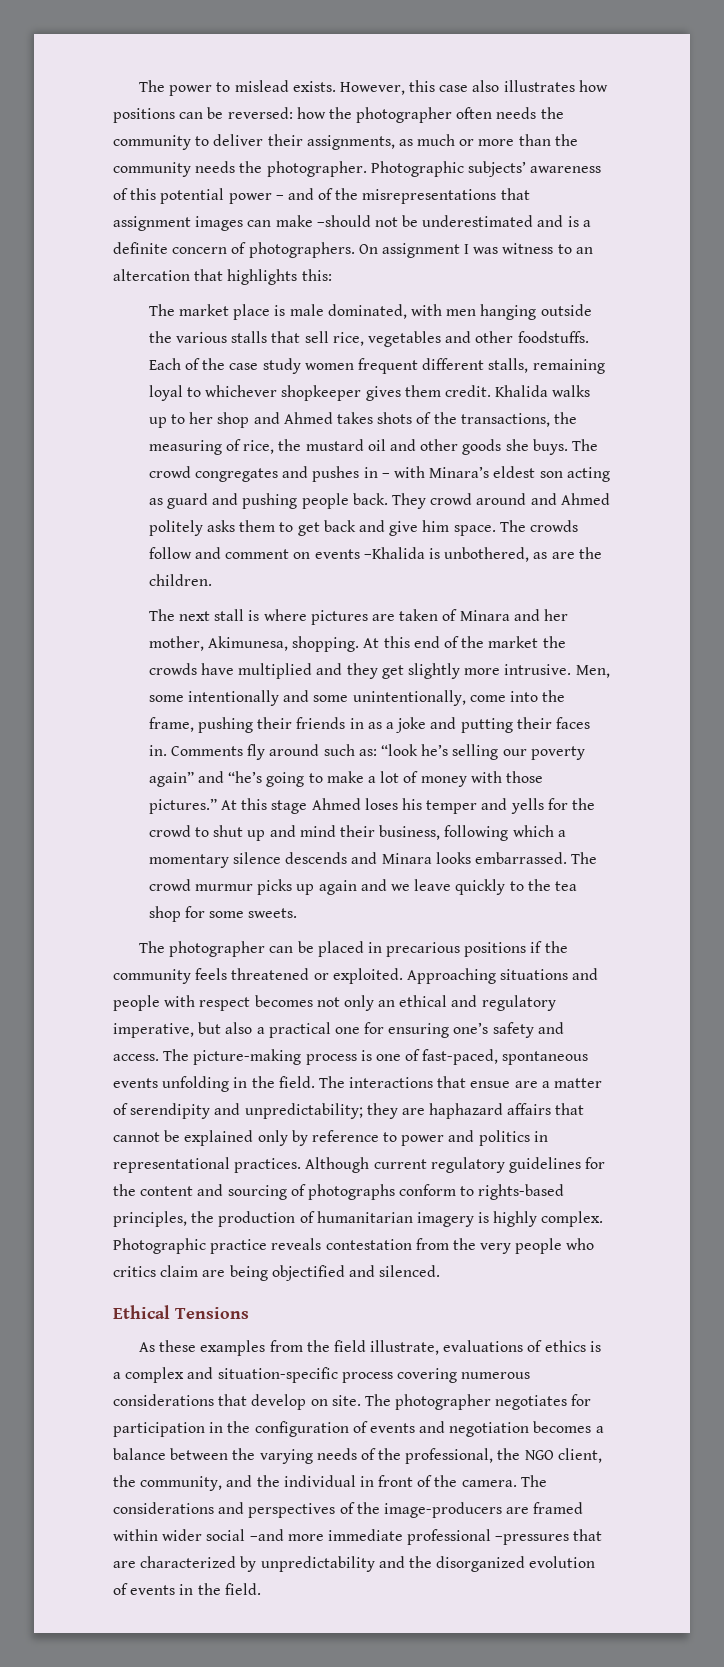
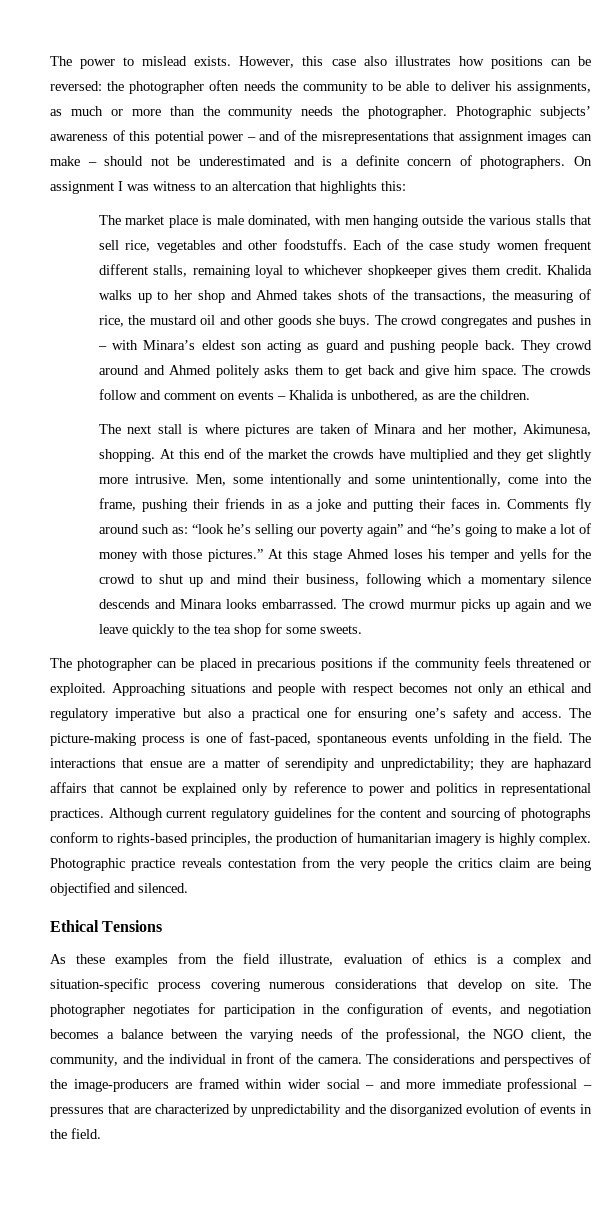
- However, this case also illustrates how positions can be reversed: how the photographer often needs the community to deliver their assignments, as much or more than the community needs the photographer.
+ However, this case also illustrates how positions can be reversed: the photographer often needs the community to be able to deliver his assignments, as much or more than the community needs the photographer.
- Photographic subjects’ awareness of this potential power – and of the misrepresentations that assignment images can make –should not be underestimated and is a definite concern of photographers.
+ Photographic subjects’ awareness of this potential power – and of the misrepresentations that assignment images can make – should not be underestimated and is a definite concern of photographers.
- The crowds follow and comment on events –Khalida is unbothered, as are the children.
+ The crowds follow and comment on events – Khalida is unbothered, as are the children.
- Approaching situations and people with respect becomes not only an ethical and regulatory imperative, but also a practical one for ensuring one’s safety and access.
+ Approaching situations and people with respect becomes not only an ethical and regulatory imperative but also a practical one for ensuring one’s safety and access.
- Photographic practice reveals contestation from the very people who critics claim are being objectified and silenced.
+ Photographic practice reveals contestation from the very people the critics claim are being objectified and silenced.
- As these examples from the field illustrate, evaluations of ethics is a complex and situation-specific process covering numerous considerations that develop on site.
+ As these examples from the field illustrate, evaluation of ethics is a complex and situation-specific process covering numerous considerations that develop on site.
- The photographer negotiates for participation in the configuration of events and negotiation becomes a balance between the varying needs of the professional, the NGO client, the community, and the individual in front of the camera.
+ The photographer negotiates for participation in the configuration of events, and negotiation becomes a balance between the varying needs of the professional, the NGO client, the community, and the individual in front of the camera.
- The considerations and perspectives of the image-producers are framed within wider social –and more immediate professional –pressures that are characterized by unpredictability and the disorganized evolution of events in the field.
+ The considerations and perspectives of the image-producers are framed within wider social – and more immediate professional – pressures that are characterized by unpredictability and the disorganized evolution of events in the field.

